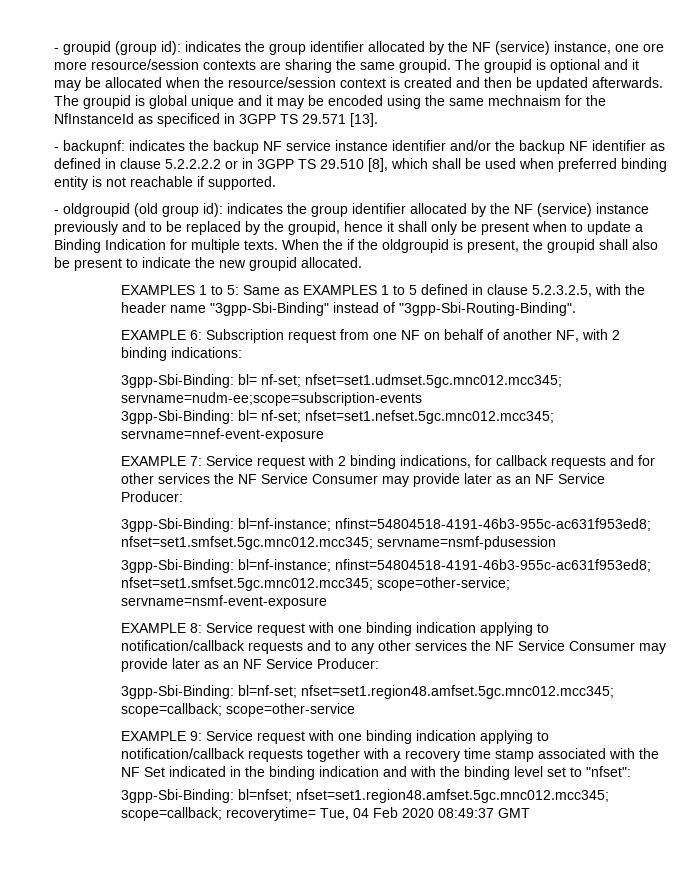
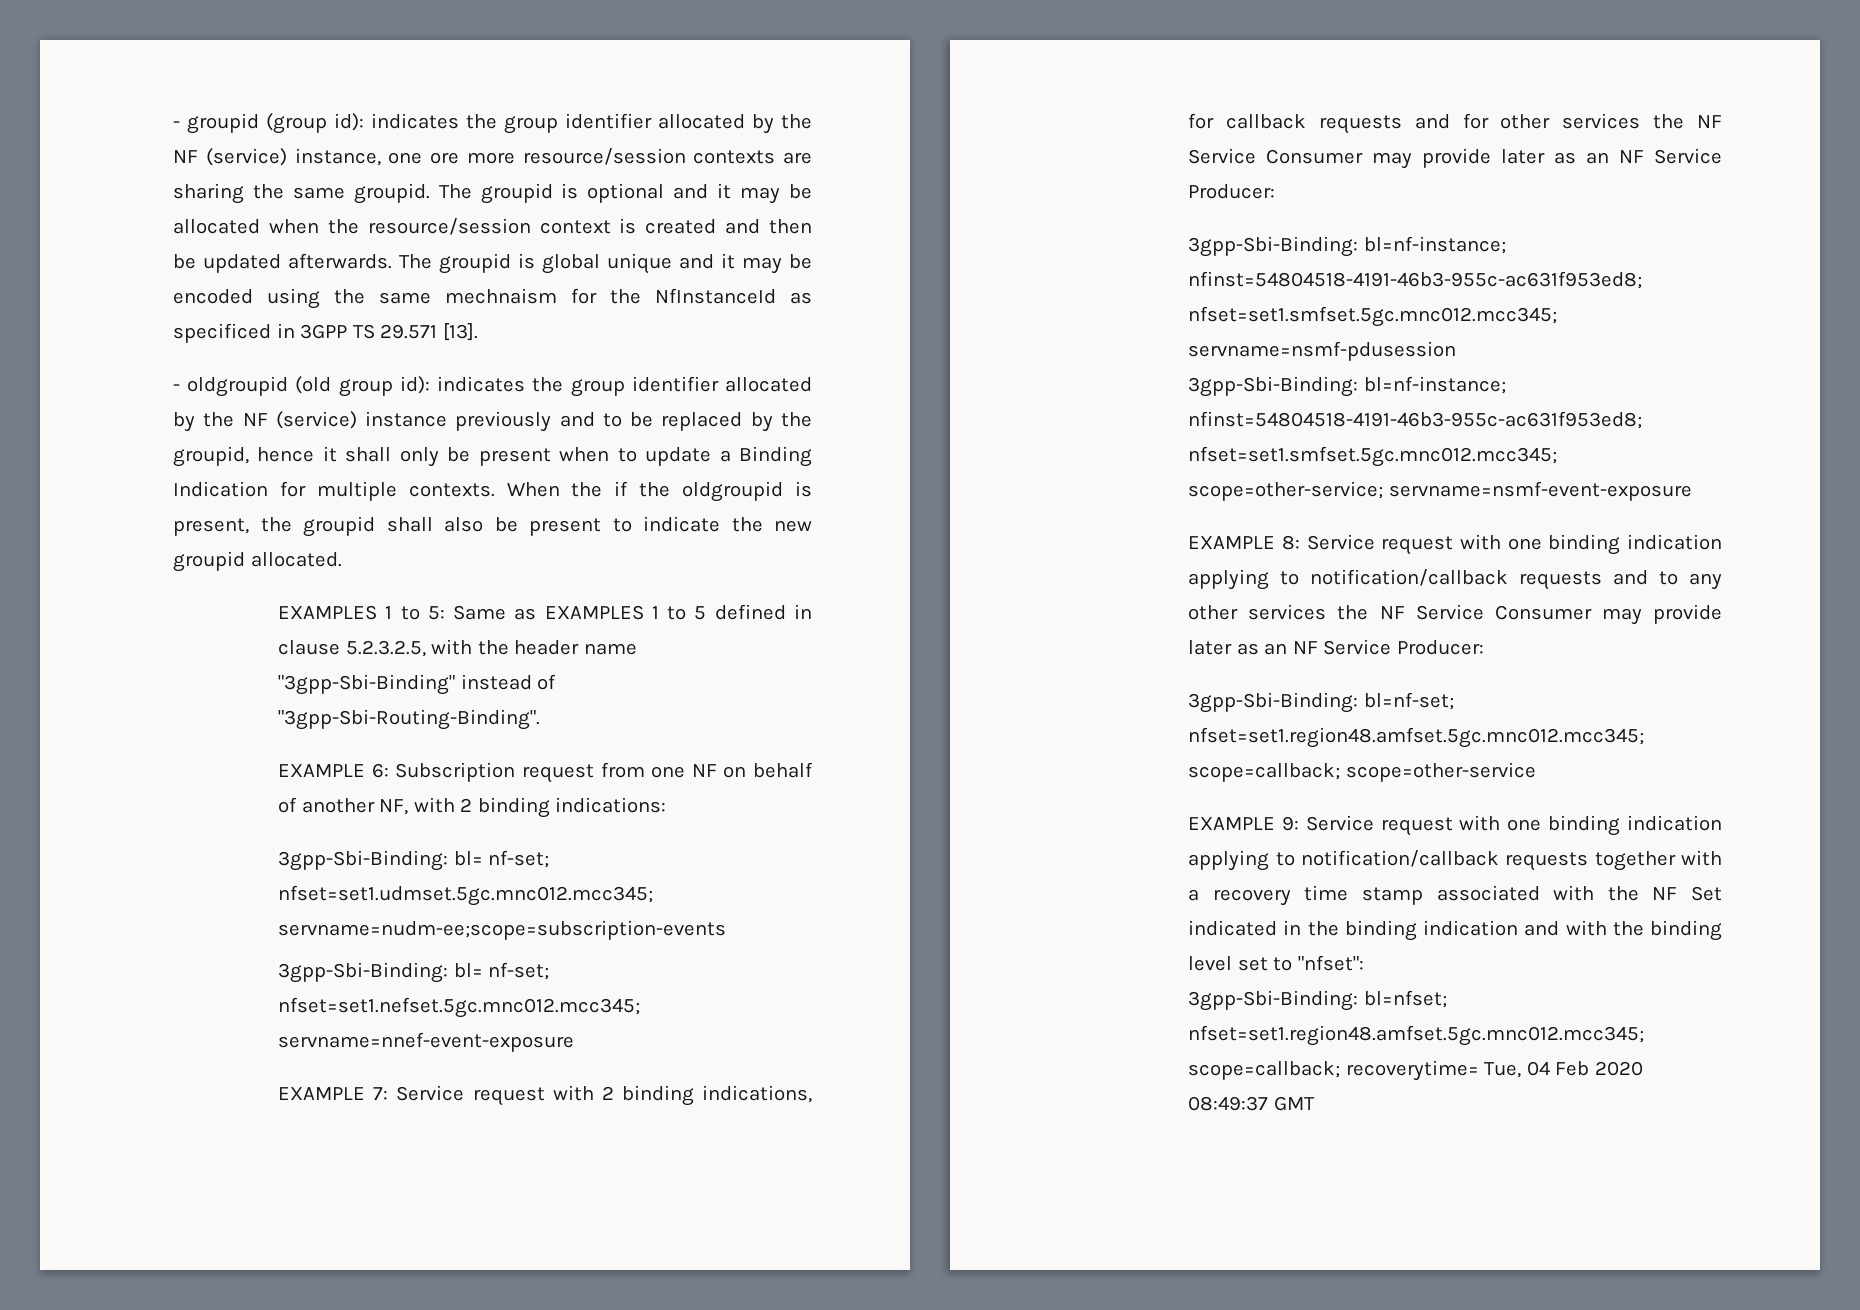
- - backupnf: indicates the backup NF service instance identifier and/or the backup NF identifier as defined in clause 5.2.2.2.2 or in 3GPP TS 29.510 [8], which shall be used when preferred binding entity is not reachable if supported.
- - oldgroupid (old group id): indicates the group identifier allocated by the NF (service) instance previously and to be replaced by the groupid, hence it shall only be present when to update a Binding Indication for multiple texts.
+ - oldgroupid (old group id): indicates the group identifier allocated by the NF (service) instance previously and to be replaced by the groupid, hence it shall only be present when to update a Binding Indication for multiple contexts.

